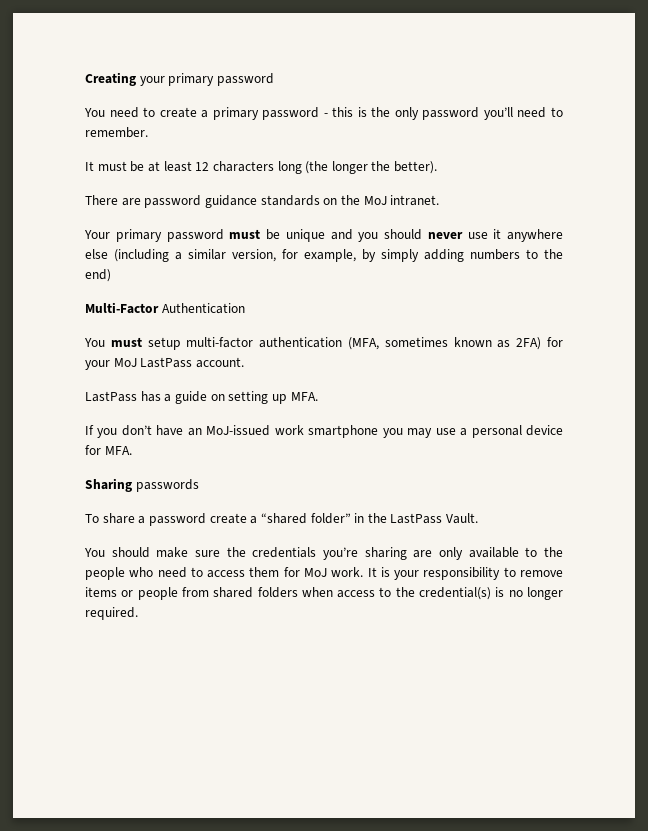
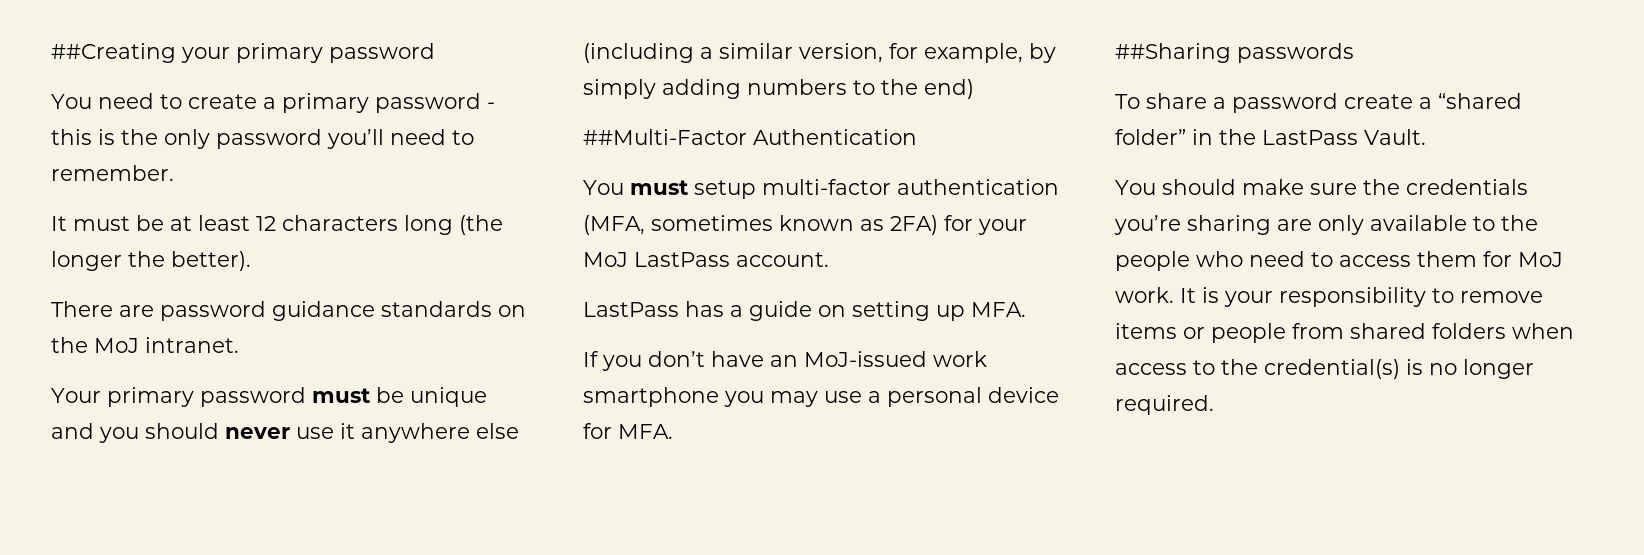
- Creating your primary password
+ ##Creating your primary password
- Multi-Factor Authentication
+ ##Multi-Factor Authentication
- Sharing passwords
+ ##Sharing passwords

